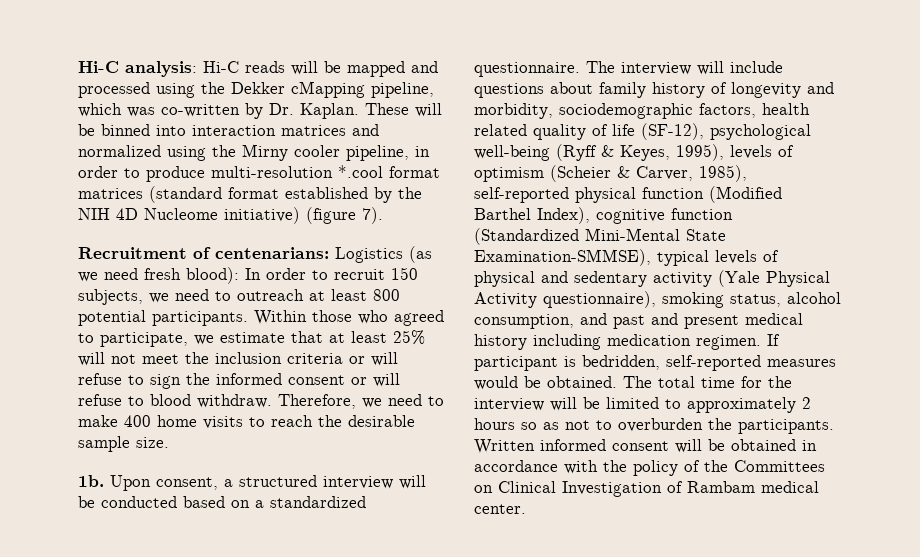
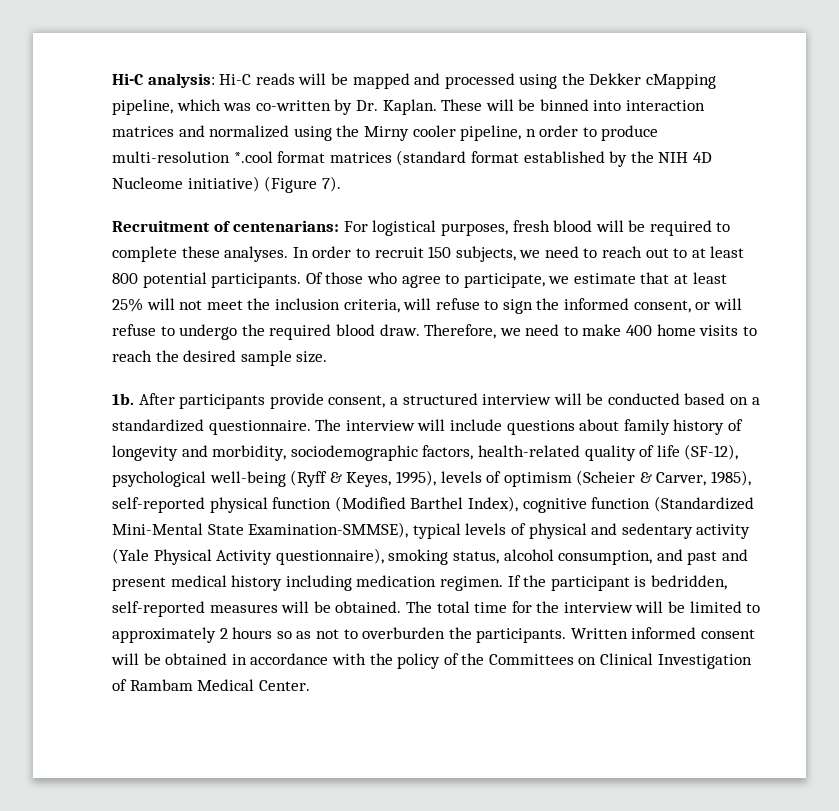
- These will be binned into interaction matrices and normalized using the Mirny cooler pipeline, in order to produce multi-resolution *.cool format matrices (standard format established by the NIH 4D Nucleome initiative) (figure 7).
+ These will be binned into interaction matrices and normalized using the Mirny cooler pipeline, n order to produce multi-resolution *.cool format matrices (standard format established by the NIH 4D Nucleome initiative) (Figure 7).
- Recruitment of centenarians: Logistics (as we need fresh blood): In order to recruit 150 subjects, we need to outreach at least 800 potential participants.
+ Recruitment of centenarians: For logistical purposes, fresh blood will be required to complete these analyses. In order to recruit 150 subjects, we need to reach out to at least 800 potential participants.
- Within those who agreed to participate, we estimate that at least 25% will not meet the inclusion criteria or will refuse to sign the informed consent or will refuse to blood withdraw.
+ Of those who agree to participate, we estimate that at least 25% will not meet the inclusion criteria, will refuse to sign the informed consent, or will refuse to undergo the required blood draw.
- Therefore, we need to make 400 home visits to reach the desirable sample size.
+ Therefore, we need to make 400 home visits to reach the desired sample size.
- Upon consent, a structured interview will be conducted based on a standardized questionnaire.
+ After participants provide consent, a structured interview will be conducted based on a standardized questionnaire.
- The interview will include questions about family history of longevity and morbidity, sociodemographic factors, health related quality of life (SF-12), psychological well-being (Ryff & Keyes, 1995), levels of optimism (Scheier & Carver, 1985), self-reported physical function (Modified Barthel Index), cognitive function (Standardized Mini-Mental State Examination-SMMSE), typical levels of physical and sedentary activity (Yale Physical Activity questionnaire), smoking status, alcohol consumption, and past and present medical history including medication regimen.
+ The interview will include questions about family history of longevity and morbidity, sociodemographic factors, health-related quality of life (SF-12), psychological well-being (Ryff & Keyes, 1995), levels of optimism (Scheier & Carver, 1985), self-reported physical function (Modified Barthel Index), cognitive function (Standardized Mini-Mental State Examination-SMMSE), typical levels of physical and sedentary activity (Yale Physical Activity questionnaire), smoking status, alcohol consumption, and past and present medical history including medication regimen.
- If participant is bedridden, self-reported measures would be obtained.
+ If the participant is bedridden, self-reported measures will be obtained.
- Written informed consent will be obtained in accordance with the policy of the Committees on Clinical Investigation of Rambam medical center.
+ Written informed consent will be obtained in accordance with the policy of the Committees on Clinical Investigation of Rambam Medical Center.

